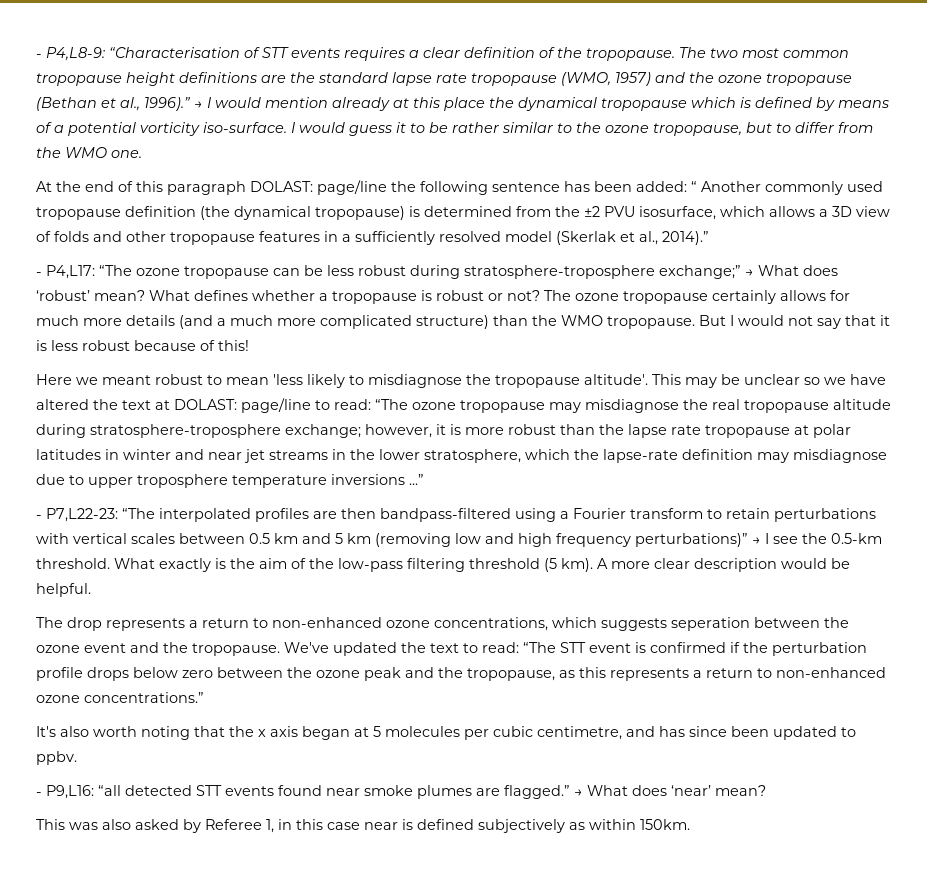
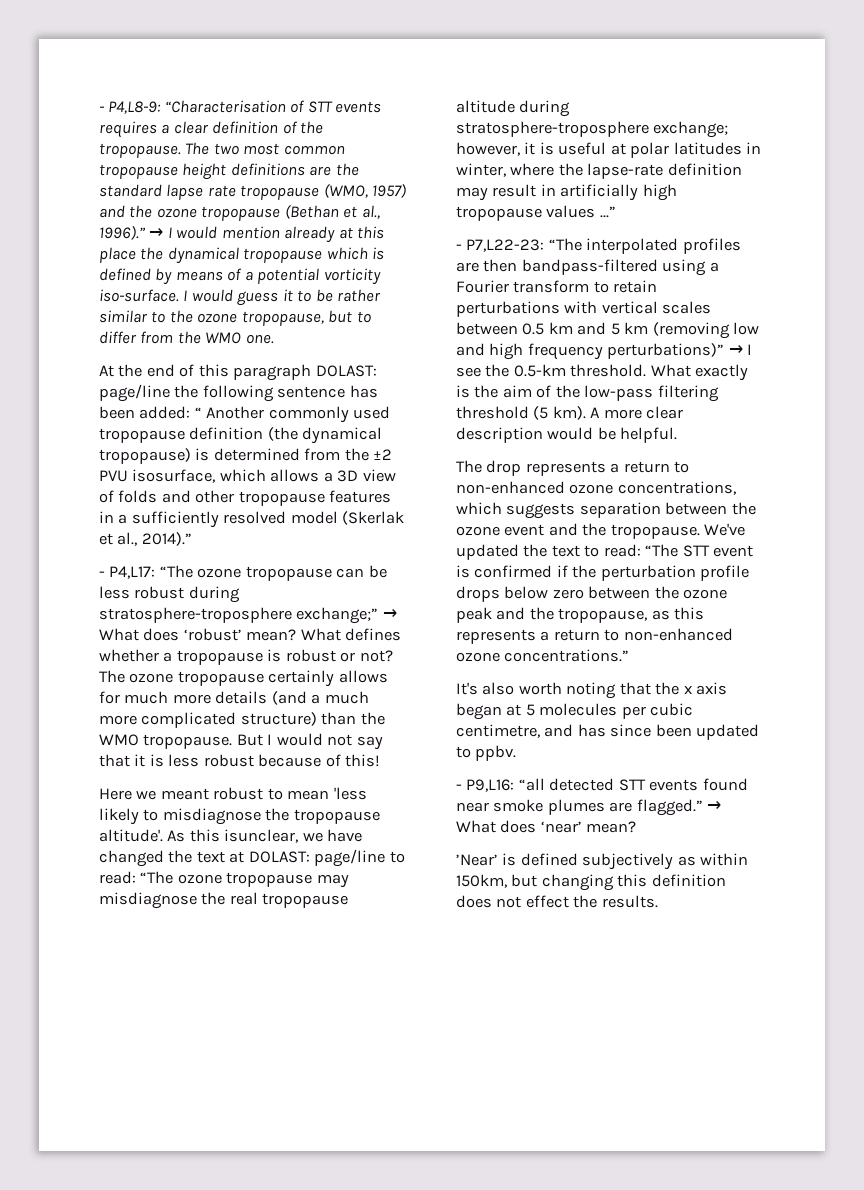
- This may be unclear so we have altered the text at DOLAST: page/line to read: “The ozone tropopause may misdiagnose the real tropopause altitude during stratosphere-troposphere exchange; however, it is more robust than the lapse rate tropopause at polar latitudes in winter and near jet streams in the lower stratosphere, which the lapse-rate definition may misdiagnose due to upper troposphere temperature inversions ...”
+ As this isunclear, we have changed the text at DOLAST: page/line to read: “The ozone tropopause may misdiagnose the real tropopause altitude during stratosphere-troposphere exchange; however, it is useful at polar latitudes in winter, where the lapse-rate definition may result in artificially high tropopause values ...”
- The drop represents a return to non-enhanced ozone concentrations, which suggests seperation between the ozone event and the tropopause.
+ The drop represents a return to non-enhanced ozone concentrations, which suggests separation between the ozone event and the tropopause.
- This was also asked by Referee 1, in this case near is defined subjectively as within 150km.
+ ’Near’ is defined subjectively as within 150km, but changing this definition does not effect the results.

